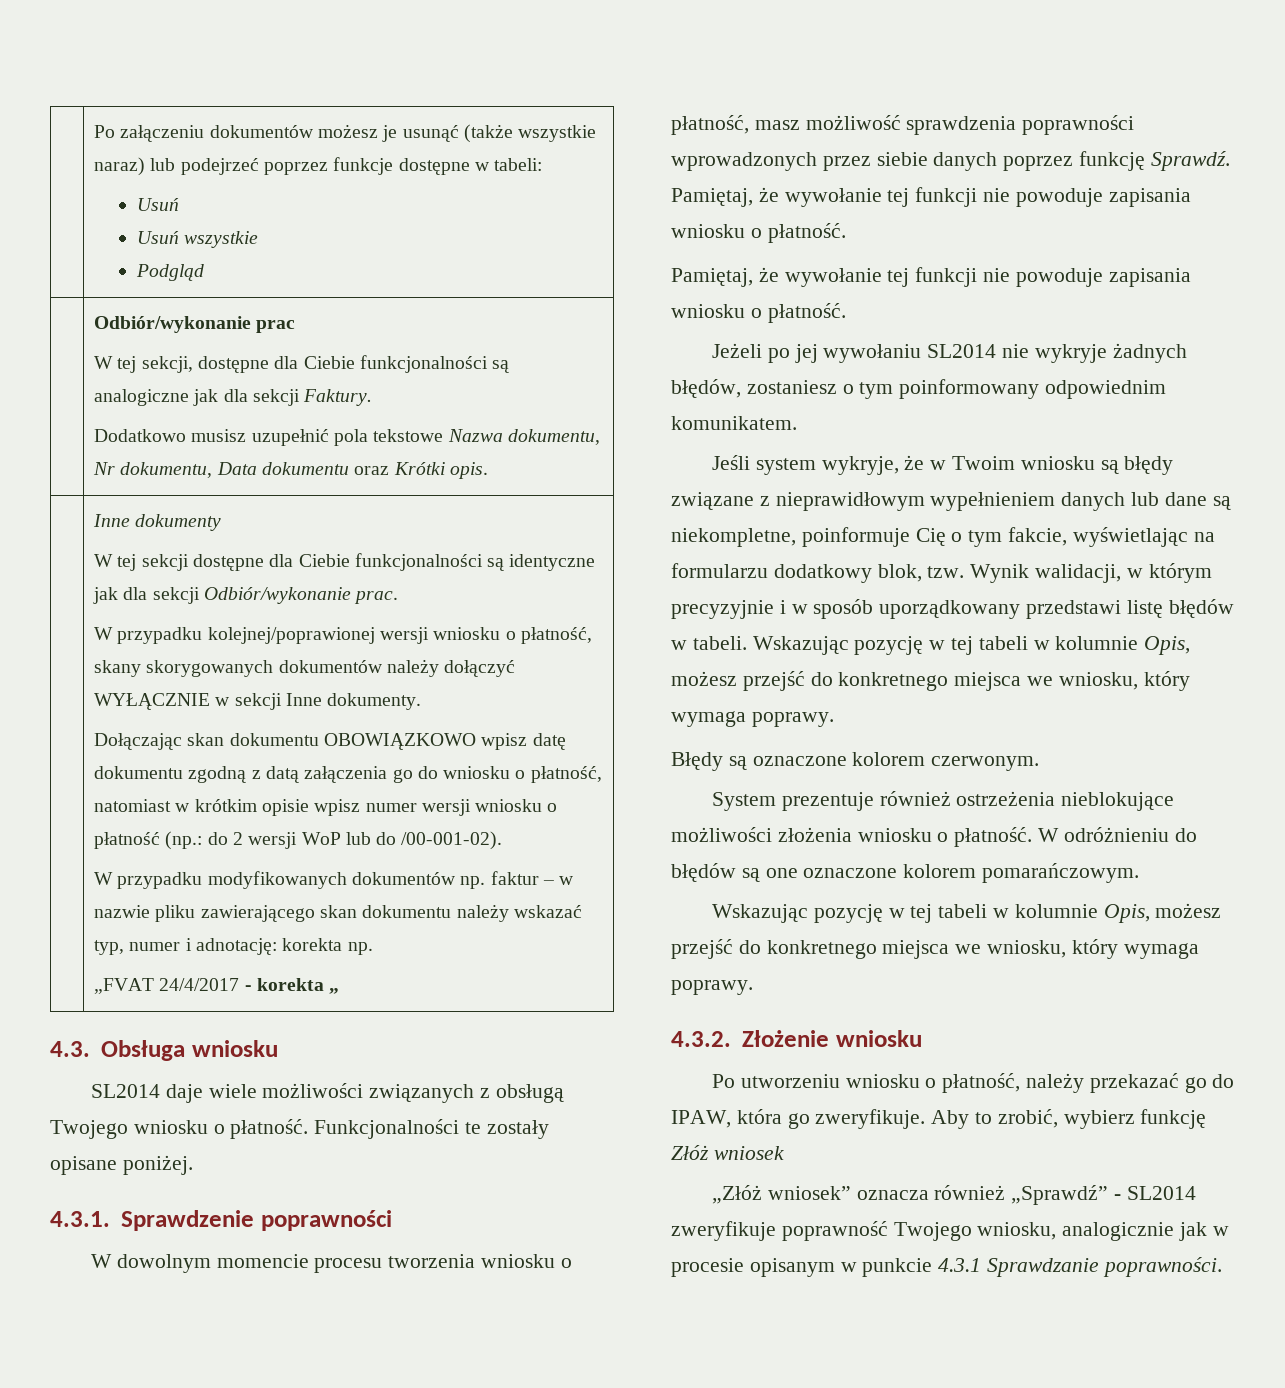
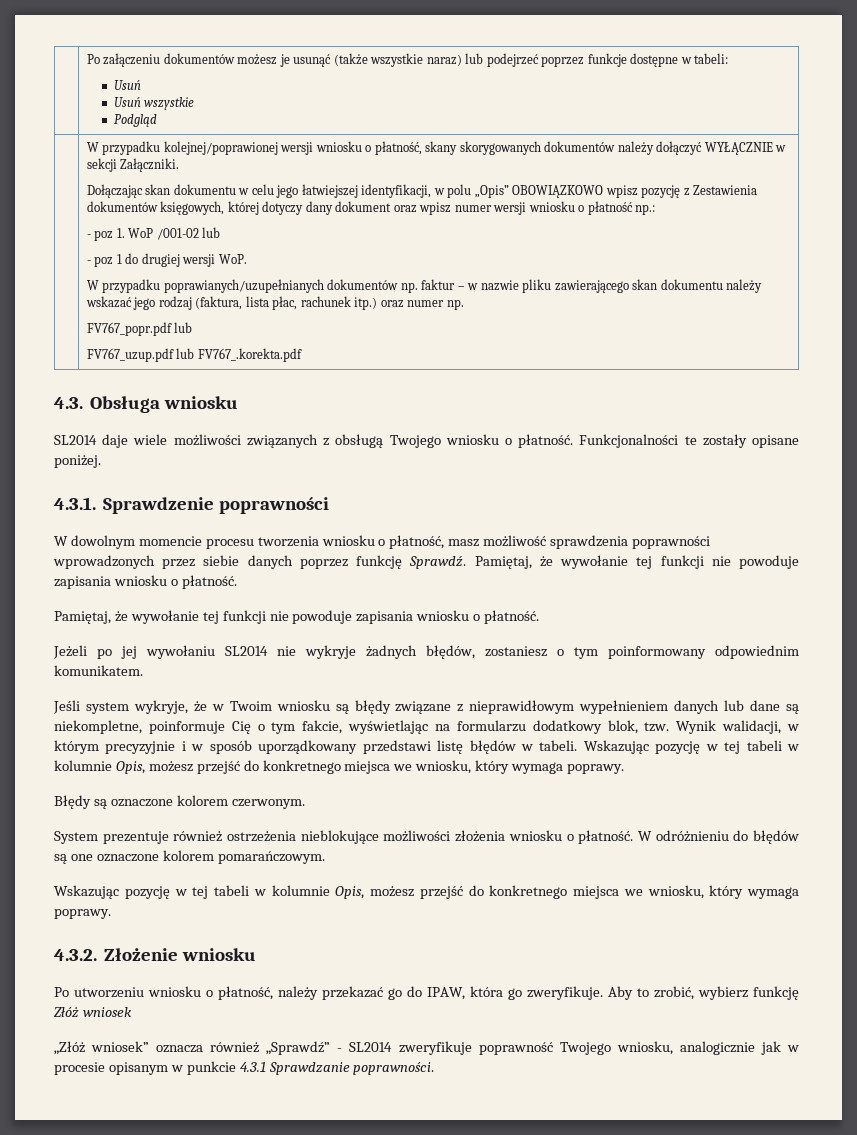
- Odbiór/wykonanie prac
- W tej sekcji, dostępne dla Ciebie funkcjonalności są analogiczne jak dla sekcji Faktury.
- Dodatkowo musisz uzupełnić pola tekstowe Nazwa dokumentu, Nr dokumentu, Data dokumentu oraz Krótki opis.
- | Inne dokumenty
- W tej sekcji dostępne dla Ciebie funkcjonalności są identyczne jak dla sekcji Odbiór/wykonanie prac.
- W przypadku kolejnej/poprawionej wersji wniosku o płatność, skany skorygowanych dokumentów należy dołączyć WYŁĄCZNIE w sekcji Inne dokumenty.
+ W przypadku kolejnej/poprawionej wersji wniosku o płatność, skany skorygowanych dokumentów należy dołączyć WYŁĄCZNIE w sekcji Załączniki.
- Dołączając skan dokumentu OBOWIĄZKOWO wpisz datę dokumentu zgodną z datą załączenia go do wniosku o płatność, natomiast w krótkim opisie wpisz numer wersji wniosku o płatność (np.: do 2 wersji WoP lub do /00-001-02).
- W przypadku modyfikowanych dokumentów np. faktur – w nazwie pliku zawierającego skan dokumentu należy wskazać typ, numer i adnotację: korekta np.
- „FVAT 24/4/2017 - korekta „
+ Dołączając skan dokumentu w celu jego łatwiejszej identyfikacji, w polu „Opis” OBOWIĄZKOWO wpisz pozycję z Zestawienia dokumentów księgowych, której dotyczy dany dokument oraz wpisz numer wersji wniosku o płatność np.:
+ - poz 1. WoP /001-02 lub
+ - poz 1 do drugiej wersji WoP.
+ W przypadku poprawianych/uzupełnianych dokumentów np. faktur – w nazwie pliku zawierającego skan dokumentu należy wskazać jego rodzaj (faktura, lista płac, rachunek itp.) oraz numer np.
+ FV767_popr.pdf lub
+ FV767_uzup.pdf lub FV767_.korekta.pdf

